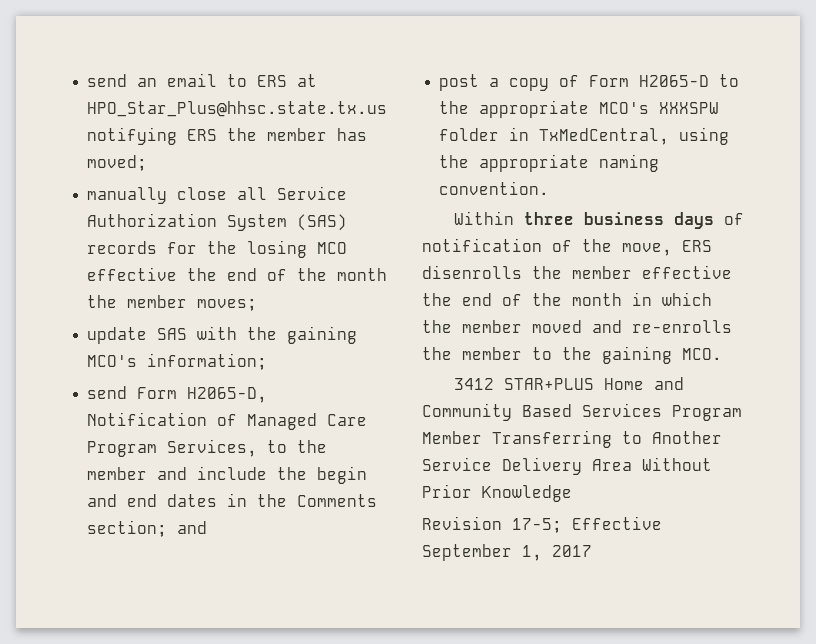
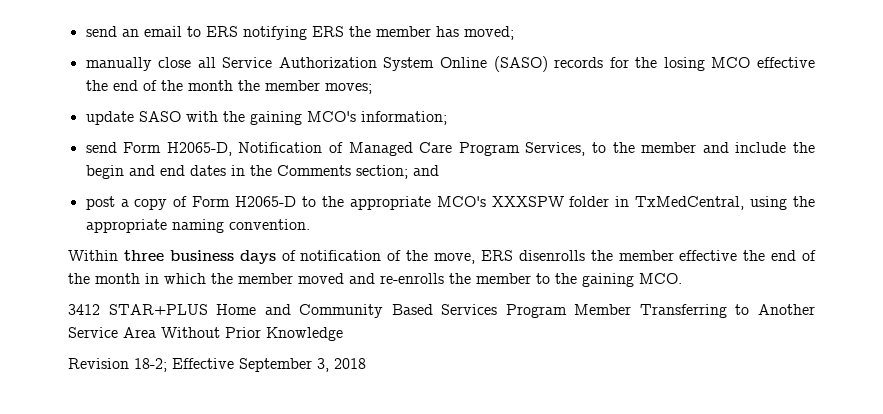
- send an email to ERS at HPO_Star_Plus@hhsc.state.tx.us notifying ERS the member has moved;
+ send an email to ERS notifying ERS the member has moved;
- manually close all Service Authorization System (SAS) records for the losing MCO effective the end of the month the member moves;
+ manually close all Service Authorization System Online (SASO) records for the losing MCO effective the end of the month the member moves;
- update SAS with the gaining MCO's information;
+ update SASO with the gaining MCO's information;
- 3412 STAR+PLUS Home and Community Based Services Program Member Transferring to Another Service Delivery Area Without Prior Knowledge
+ 3412 STAR+PLUS Home and Community Based Services Program Member Transferring to Another Service Area Without Prior Knowledge
- Revision 17-5; Effective September 1, 2017
+ Revision 18-2; Effective September 3, 2018

